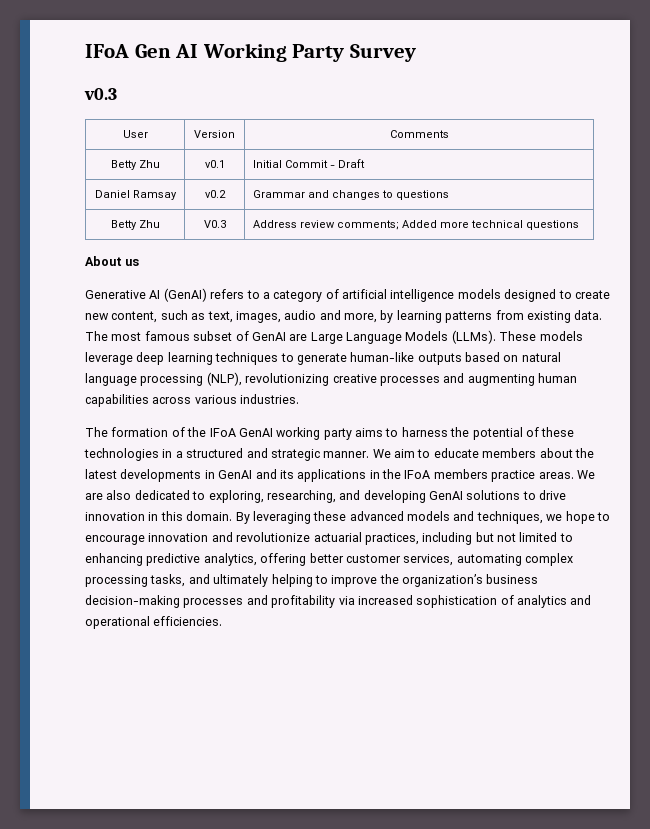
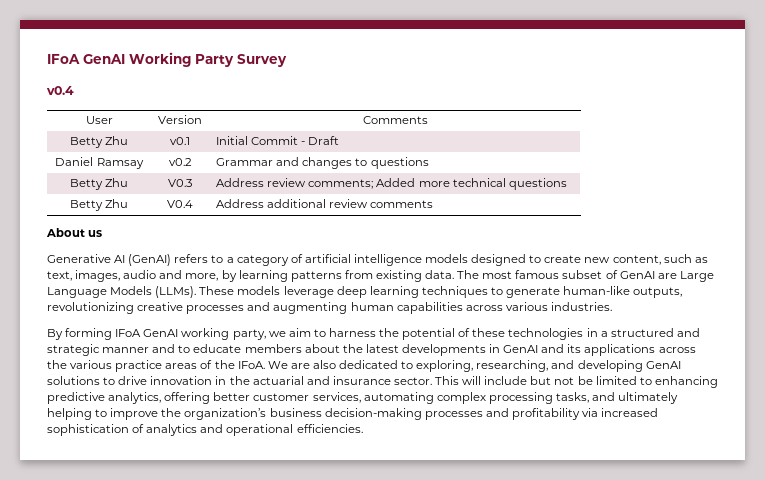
- IFoA Gen AI Working Party Survey
+ IFoA GenAI Working Party Survey
- v0.3
+ v0.4
+ Betty Zhu | V0.4 | Address additional review comments
- These models leverage deep learning techniques to generate human-like outputs based on natural language processing (NLP), revolutionizing creative processes and augmenting human capabilities across various industries.
+ These models leverage deep learning techniques to generate human-like outputs, revolutionizing creative processes and augmenting human capabilities across various industries.
- The formation of the IFoA GenAI working party aims to harness the potential of these technologies in a structured and strategic manner. We aim to educate members about the latest developments in GenAI and its applications in the IFoA members practice areas.
+ By forming IFoA GenAI working party, we aim to harness the potential of these technologies in a structured and strategic manner and to educate members about the latest developments in GenAI and its applications across the various practice areas of the IFoA.
- We are also dedicated to exploring, researching, and developing GenAI solutions to drive innovation in this domain. By leveraging these advanced models and techniques, we hope to encourage innovation and revolutionize actuarial practices, including but not limited to enhancing predictive analytics, offering better customer services, automating complex processing tasks, and ultimately helping to improve the organization’s business decision-making processes and profitability via increased sophistication of analytics and operational efficiencies.
+ We are also dedicated to exploring, researching, and developing GenAI solutions to drive innovation in the actuarial and insurance sector. This will include but not be limited to enhancing predictive analytics, offering better customer services, automating complex processing tasks, and ultimately helping to improve the organization’s business decision-making processes and profitability via increased sophistication of analytics and operational efficiencies.

